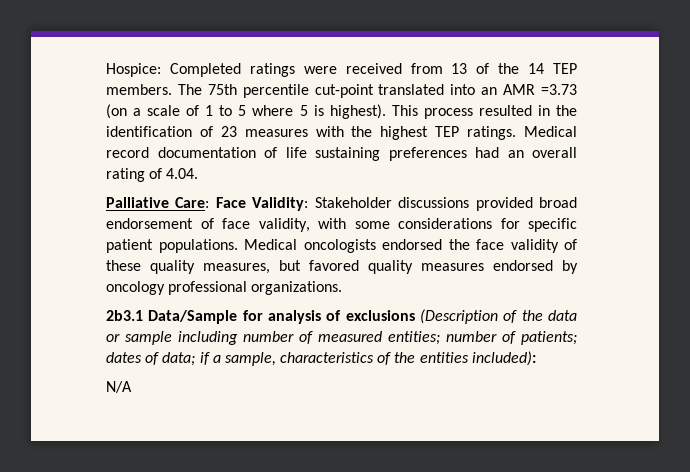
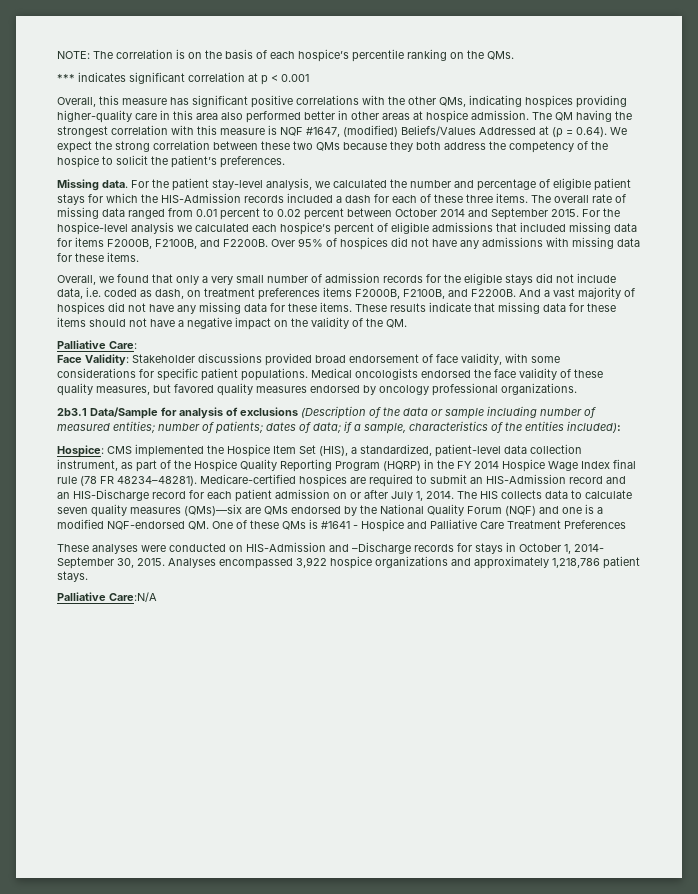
- Hospice: Completed ratings were received from 13 of the 14 TEP members. The 75th percentile cut-point translated into an AMR =3.73 (on a scale of 1 to 5 where 5 is highest). This process resulted in the identification of 23 measures with the highest TEP ratings. Medical record documentation of life sustaining preferences had an overall rating of 4.04.
+ NOTE: The correlation is on the basis of each hospice’s percentile ranking on the QMs.
+ *** indicates significant correlation at p < 0.001
+ Overall, this measure has significant positive correlations with the other QMs, indicating hospices providing higher-quality care in this area also performed better in other areas at hospice admission. The QM having the strongest correlation with this measure is NQF #1647, (modified) Beliefs/Values Addressed at (ρ = 0.64). We expect the strong correlation between these two QMs because they both address the competency of the hospice to solicit the patient’s preferences.
+ Missing data. For the patient stay-level analysis, we calculated the number and percentage of eligible patient stays for which the HIS-Admission records included a dash for each of these three items. The overall rate of missing data ranged from 0.01 percent to 0.02 percent between October 2014 and September 2015. For the hospice-level analysis we calculated each hospice’s percent of eligible admissions that included missing data for items F2000B, F2100B, and F2200B. Over 95% of hospices did not have any admissions with missing data for these items.
+ Overall, we found that only a very small number of admission records for the eligible stays did not include data, i.e. coded as dash, on treatment preferences items F2000B, F2100B, and F2200B. And a vast majority of hospices did not have any missing data for these items. These results indicate that missing data for these items should not have a negative impact on the validity of the QM.
- Palliative Care: Face Validity: Stakeholder discussions provided broad endorsement of face validity, with some considerations for specific patient populations.
+ Palliative Care:
+ Face Validity: Stakeholder discussions provided broad endorsement of face validity, with some considerations for specific patient populations.
- N/A
+ Hospice: CMS implemented the Hospice Item Set (HIS), a standardized, patient-level data collection instrument, as part of the Hospice Quality Reporting Program (HQRP) in the FY 2014 Hospice Wage Index final rule (78 FR 48234–48281). Medicare-certified hospices are required to submit an HIS-Admission record and an HIS-Discharge record for each patient admission on or after July 1, 2014. The HIS collects data to calculate seven quality measures (QMs)—six are QMs endorsed by the National Quality Forum (NQF) and one is a modified NQF-endorsed QM. One of these QMs is #1641 - Hospice and Palliative Care Treatment Preferences
+ These analyses were conducted on HIS-Admission and –Discharge records for stays in October 1, 2014- September 30, 2015. Analyses encompassed 3,922 hospice organizations and approximately 1,218,786 patient stays.
+ Palliative Care:N/A

